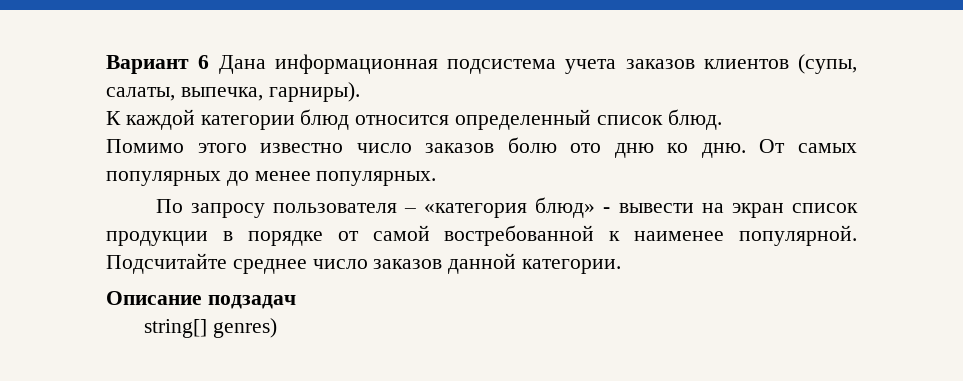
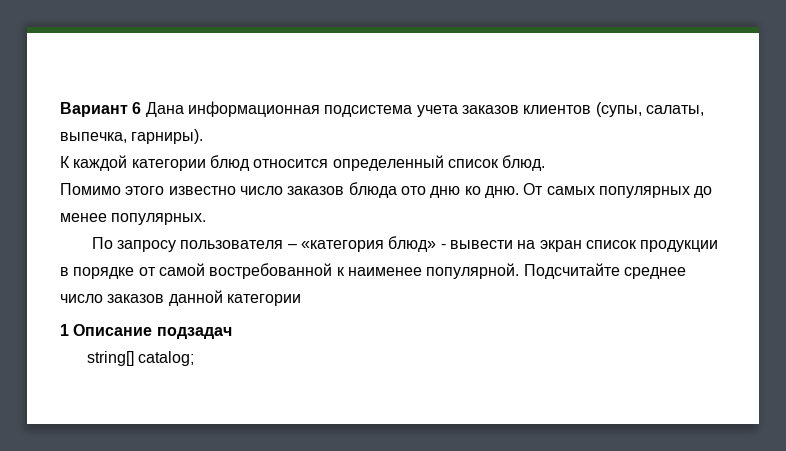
- Помимо этого известно число заказов болю ото дню ко дню.
+ Помимо этого известно число заказов блюда ото дню ко дню.
- Подсчитайте среднее число заказов данной категории.
- Описание подзадач
+ Подсчитайте среднее число заказов данной категории
+ 1 Описание подзадач
- string[] genres)
+ string[] catalog;

